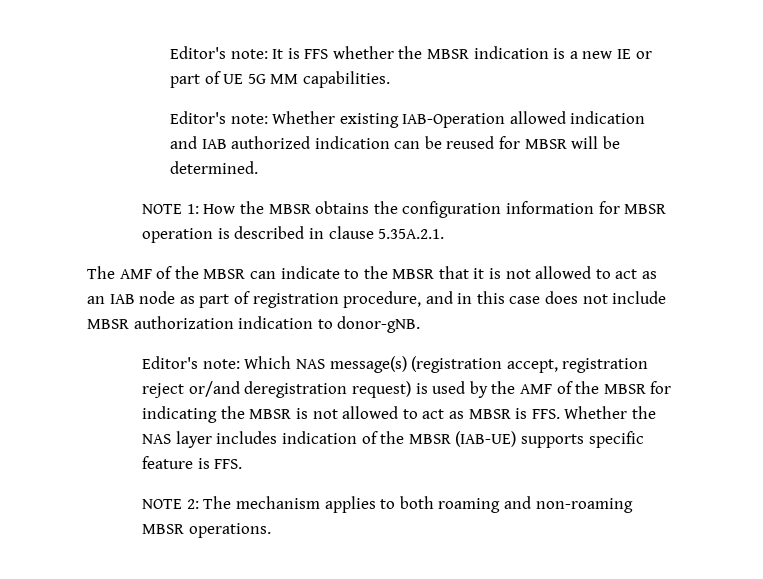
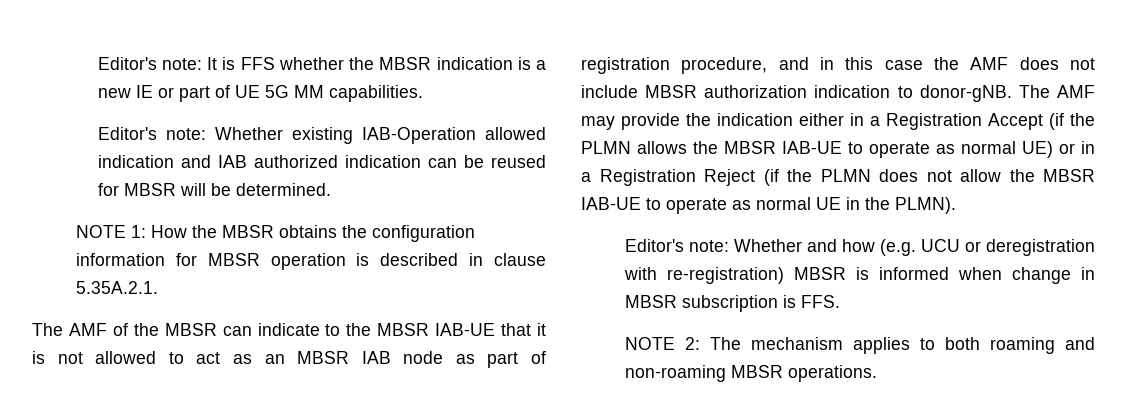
- The AMF of the MBSR can indicate to the MBSR that it is not allowed to act as an IAB node as part of registration procedure, and in this case does not include MBSR authorization indication to donor-gNB.
- Editor's note: Which NAS message(s) (registration accept, registration reject or/and deregistration request) is used by the AMF of the MBSR for indicating the MBSR is not allowed to act as MBSR is FFS. Whether the NAS layer includes indication of the MBSR (IAB-UE) supports specific feature is FFS.
+ The AMF of the MBSR can indicate to the MBSR IAB-UE that it is not allowed to act as an MBSR IAB node as part of registration procedure, and in this case the AMF does not include MBSR authorization indication to donor-gNB. The AMF may provide the indication either in a Registration Accept (if the PLMN allows the MBSR IAB-UE to operate as normal UE) or in a Registration Reject (if the PLMN does not allow the MBSR IAB-UE to operate as normal UE in the PLMN).
+ Editor's note: Whether and how (e.g. UCU or deregistration with re-registration) MBSR is informed when change in MBSR subscription is FFS.

